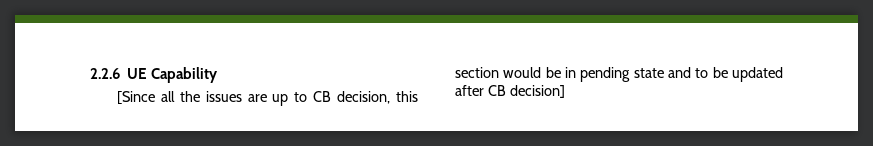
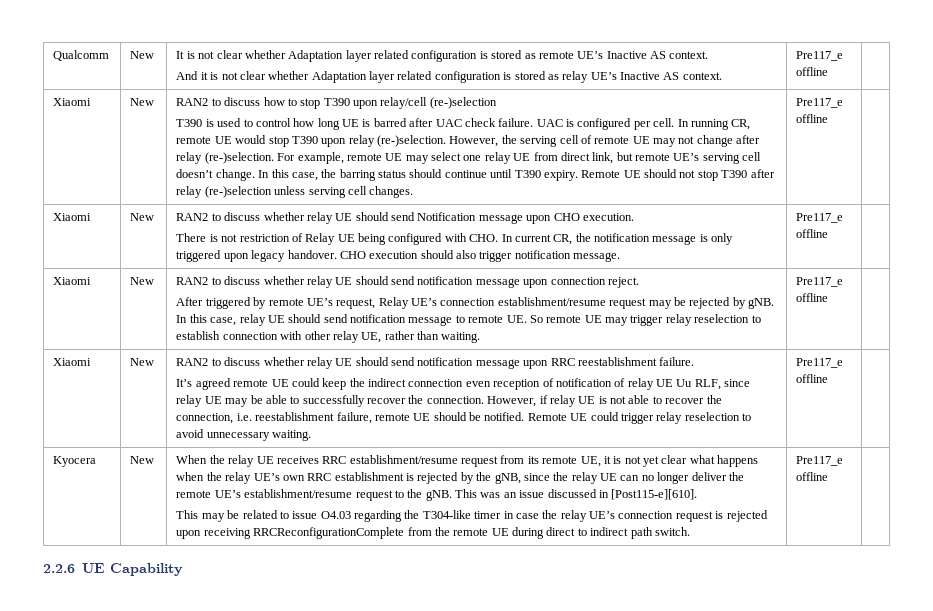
+ Qualcomm | New | It is not clear whether Adaptation layer related configuration is stored as remote UE’s Inactive AS context.
+ And it is not clear whether Adaptation layer related configuration is stored as relay UE’s Inactive AS context. | Pre117_e offline |
+ Xiaomi | New | RAN2 to discuss how to stop T390 upon relay/cell (re-)selection
+ T390 is used to control how long UE is barred after UAC check failure. UAC is configured per cell. In running CR, remote UE would stop T390 upon relay (re-)selection. However, the serving cell of remote UE may not change after relay (re-)selection. For example, remote UE may select one relay UE from direct link, but remote UE’s serving cell doesn’t change. In this case, the barring status should continue until T390 expiry. Remote UE should not stop T390 after relay (re-)selection unless serving cell changes. | Pre117_e offline |
+ Xiaomi | New | RAN2 to discuss whether relay UE should send Notification message upon CHO execution.
+ There is not restriction of Relay UE being configured with CHO. In current CR, the notification message is only triggered upon legacy handover. CHO execution should also trigger notification message. | Pre117_e offline |
+ Xiaomi | New | RAN2 to discuss whether relay UE should send notification message upon connection reject.
+ After triggered by remote UE’s request, Relay UE’s connection establishment/resume request may be rejected by gNB. In this case, relay UE should send notification message to remote UE. So remote UE may trigger relay reselection to establish connection with other relay UE, rather than waiting. | Pre117_e offline |
+ Xiaomi | New | RAN2 to discuss whether relay UE should send notification message upon RRC reestablishment failure.
+ It’s agreed remote UE could keep the indirect connection even reception of notification of relay UE Uu RLF, since relay UE may be able to successfully recover the connection. However, if relay UE is not able to recover the connection, i.e. reestablishment failure, remote UE should be notified. Remote UE could trigger relay reselection to avoid unnecessary waiting. | Pre117_e offline |
+ Kyocera | New | When the relay UE receives RRC establishment/resume request from its remote UE, it is not yet clear what happens when the relay UE’s own RRC establishment is rejected by the gNB, since the relay UE can no longer deliver the remote UE’s establishment/resume request to the gNB. This was an issue discussed in [Post115-e][610].
+ This may be related to issue O4.03 regarding the T304-like timer in case the relay UE’s connection request is rejected upon receiving RRCReconfigurationComplete from the remote UE during direct to indirect path switch. | Pre117_e offline |
  2.2.6 UE Capability
- [Since all the issues are up to CB decision, this section would be in pending state and to be updated after CB decision]

